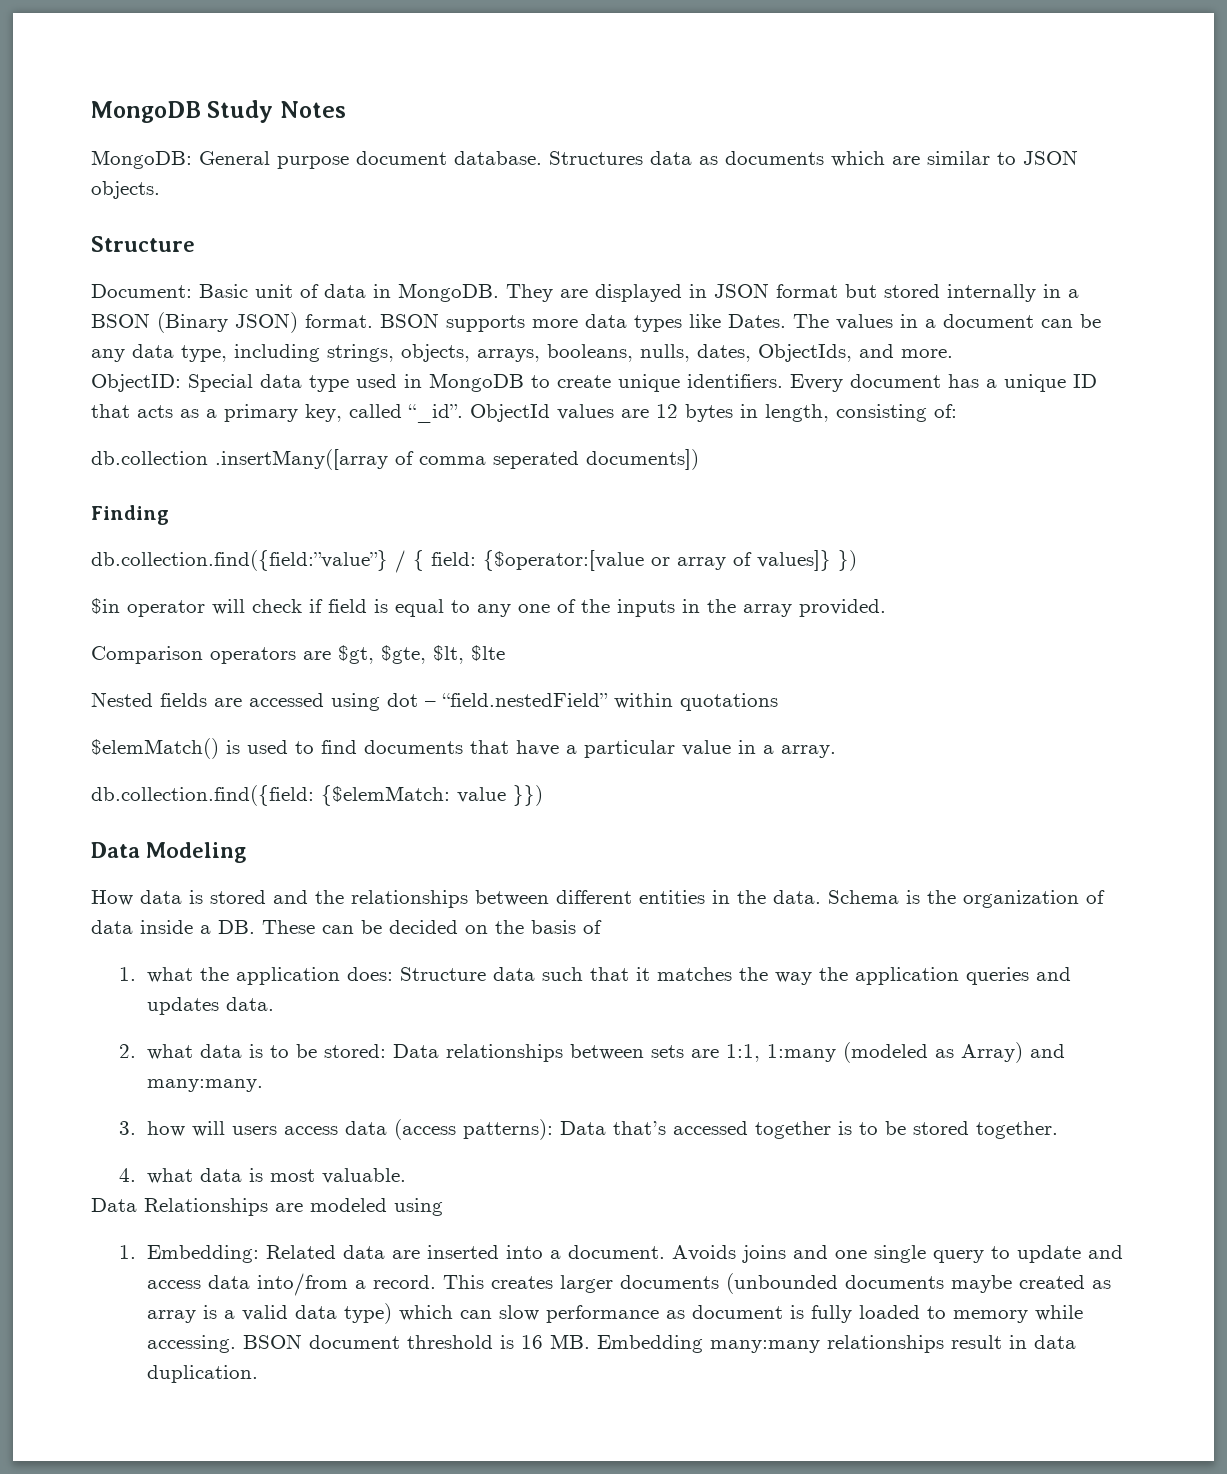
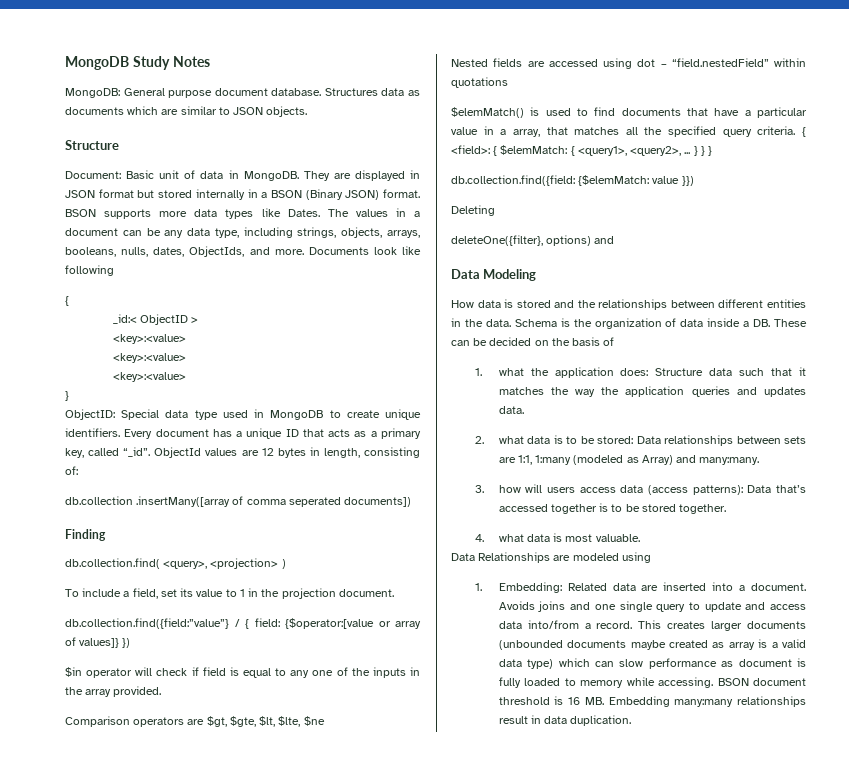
+ Documents look like following
+ {
+ _id:< ObjectID >
+ <key>:<value>
+ <key>:<value>
+ <key>:<value>
+ }
+ db.collection.find( <query>, <projection> )
+ To include a field, set its value to 1 in the projection document.
- Comparison operators are $gt, $gte, $lt, $lte
+ Comparison operators are $gt, $gte, $lt, $lte, $ne
- $elemMatch() is used to find documents that have a particular value in a array.
+ $elemMatch() is used to find documents that have a particular value in a array, that matches all the specified query criteria. { <field>: { $elemMatch: { <query1>, <query2>, ... } } }
+ Deleting
+ deleteOne({filter}, options) and

